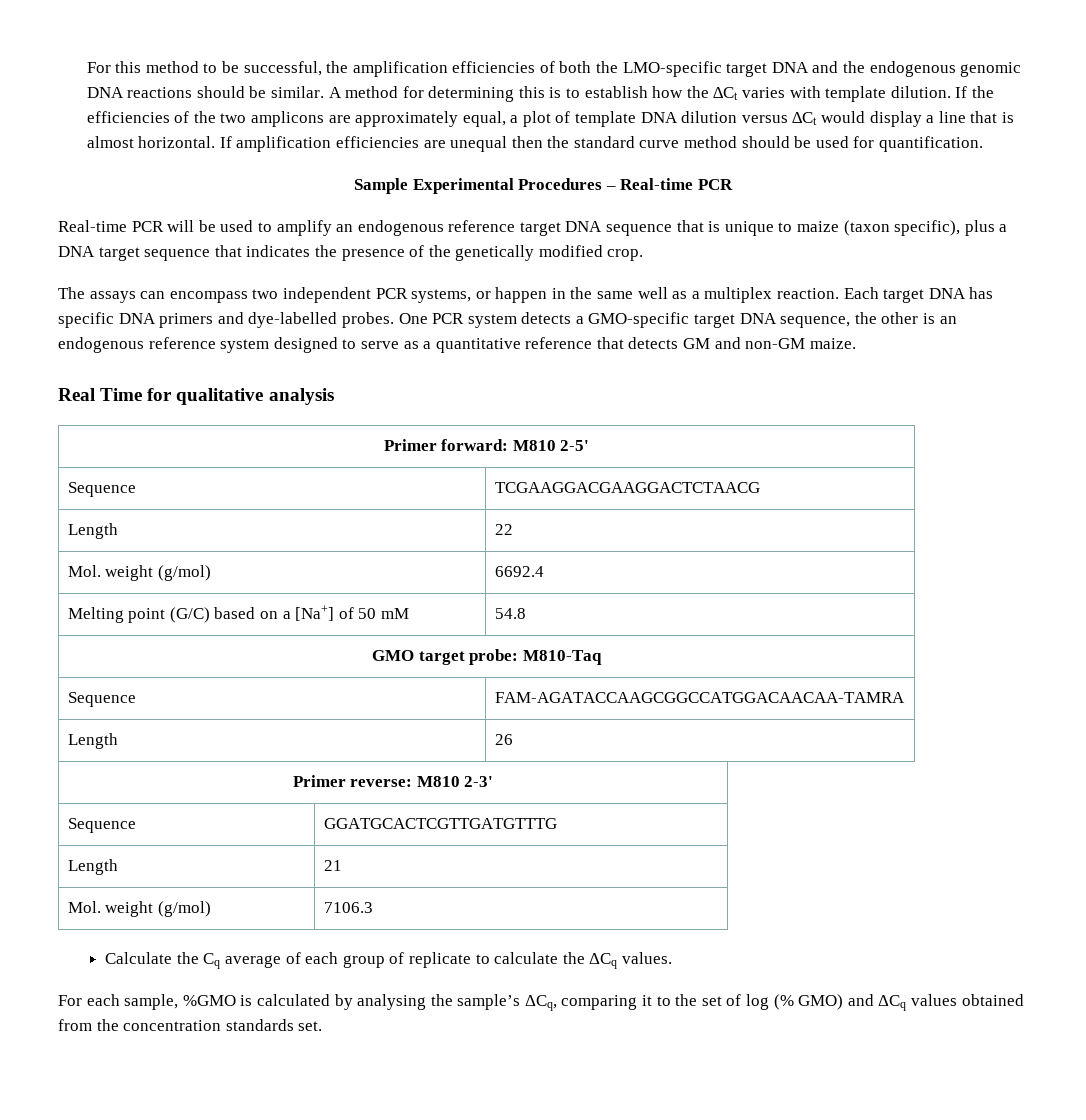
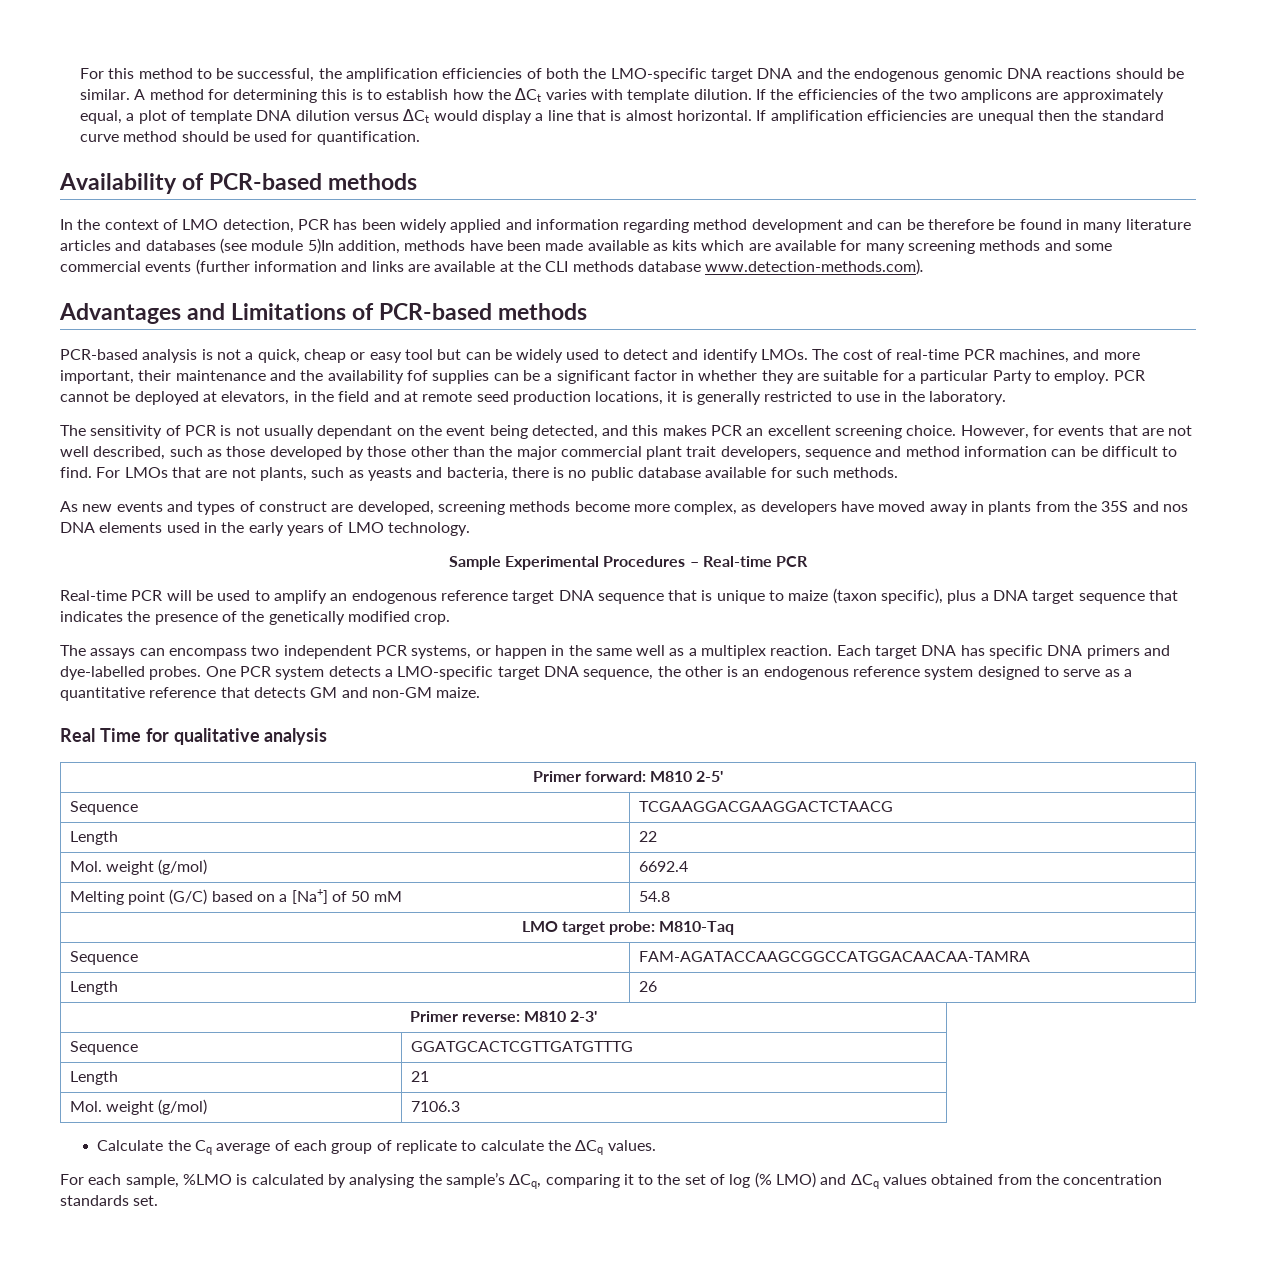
+ Availability of PCR-based methods
+ In the context of LMO detection, PCR has been widely applied and information regarding method development and can be therefore be found in many literature articles and databases (see module 5)In addition, methods have been made available as kits which are available for many screening methods and some commercial events (further information and links are available at the CLI methods database www.detection-methods.com).
+ Advantages and Limitations of PCR-based methods
+ PCR-based analysis is not a quick, cheap or easy tool but can be widely used to detect and identify LMOs. The cost of real-time PCR machines, and more important, their maintenance and the availability fof supplies can be a significant factor in whether they are suitable for a particular Party to employ. PCR cannot be deployed at elevators, in the field and at remote seed production locations, it is generally restricted to use in the laboratory.
+ The sensitivity of PCR is not usually dependant on the event being detected, and this makes PCR an excellent screening choice. However, for events that are not well described, such as those developed by those other than the major commercial plant trait developers, sequence and method information can be difficult to find. For LMOs that are not plants, such as yeasts and bacteria, there is no public database available for such methods.
+ As new events and types of construct are developed, screening methods become more complex, as developers have moved away in plants from the 35S and nos DNA elements used in the early years of LMO technology.
- One PCR system detects a GMO-specific target DNA sequence, the other is an endogenous reference system designed to serve as a quantitative reference that detects GM and non-GM maize.
+ One PCR system detects a LMO-specific target DNA sequence, the other is an endogenous reference system designed to serve as a quantitative reference that detects GM and non-GM maize.
- GMO target probe: M810-Taq
+ LMO target probe: M810-Taq
- For each sample, %GMO is calculated by analysing the sample’s ΔCq, comparing it to the set of log (% GMO) and ΔCq values obtained from the concentration standards set.
+ For each sample, %LMO is calculated by analysing the sample’s ΔCq, comparing it to the set of log (% LMO) and ΔCq values obtained from the concentration standards set.

